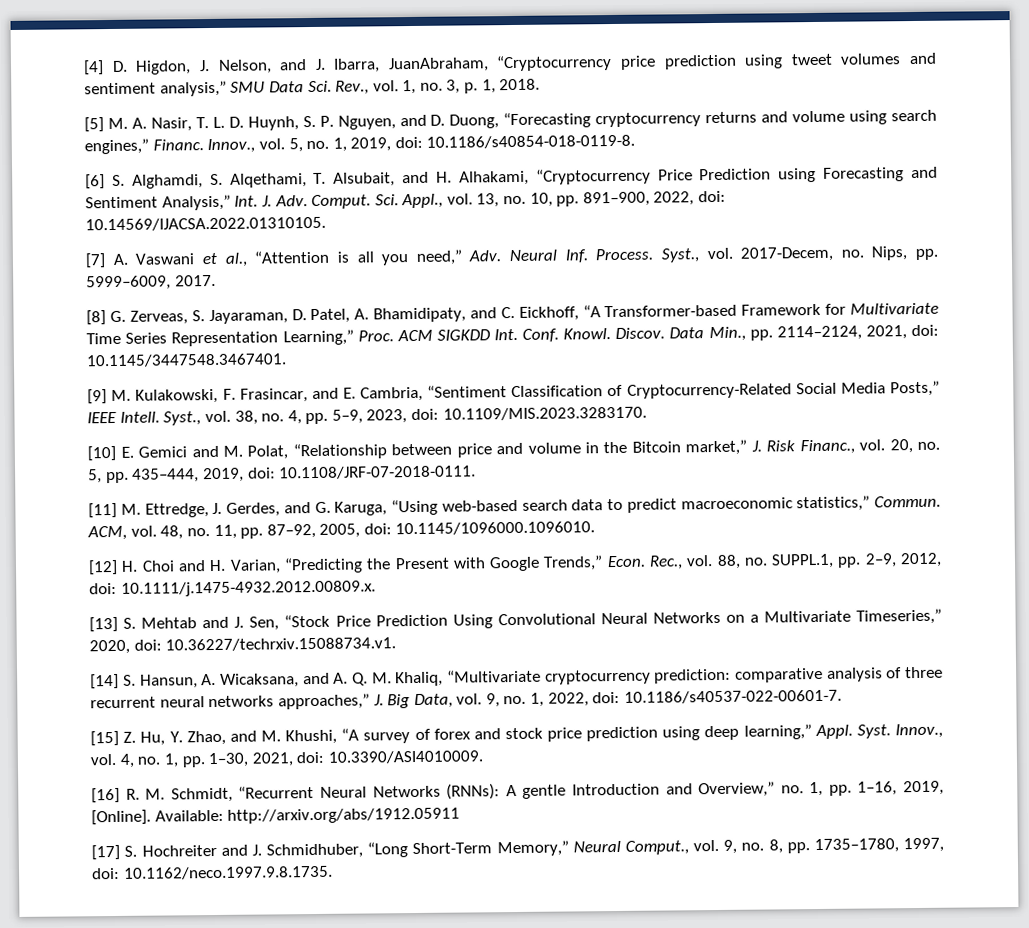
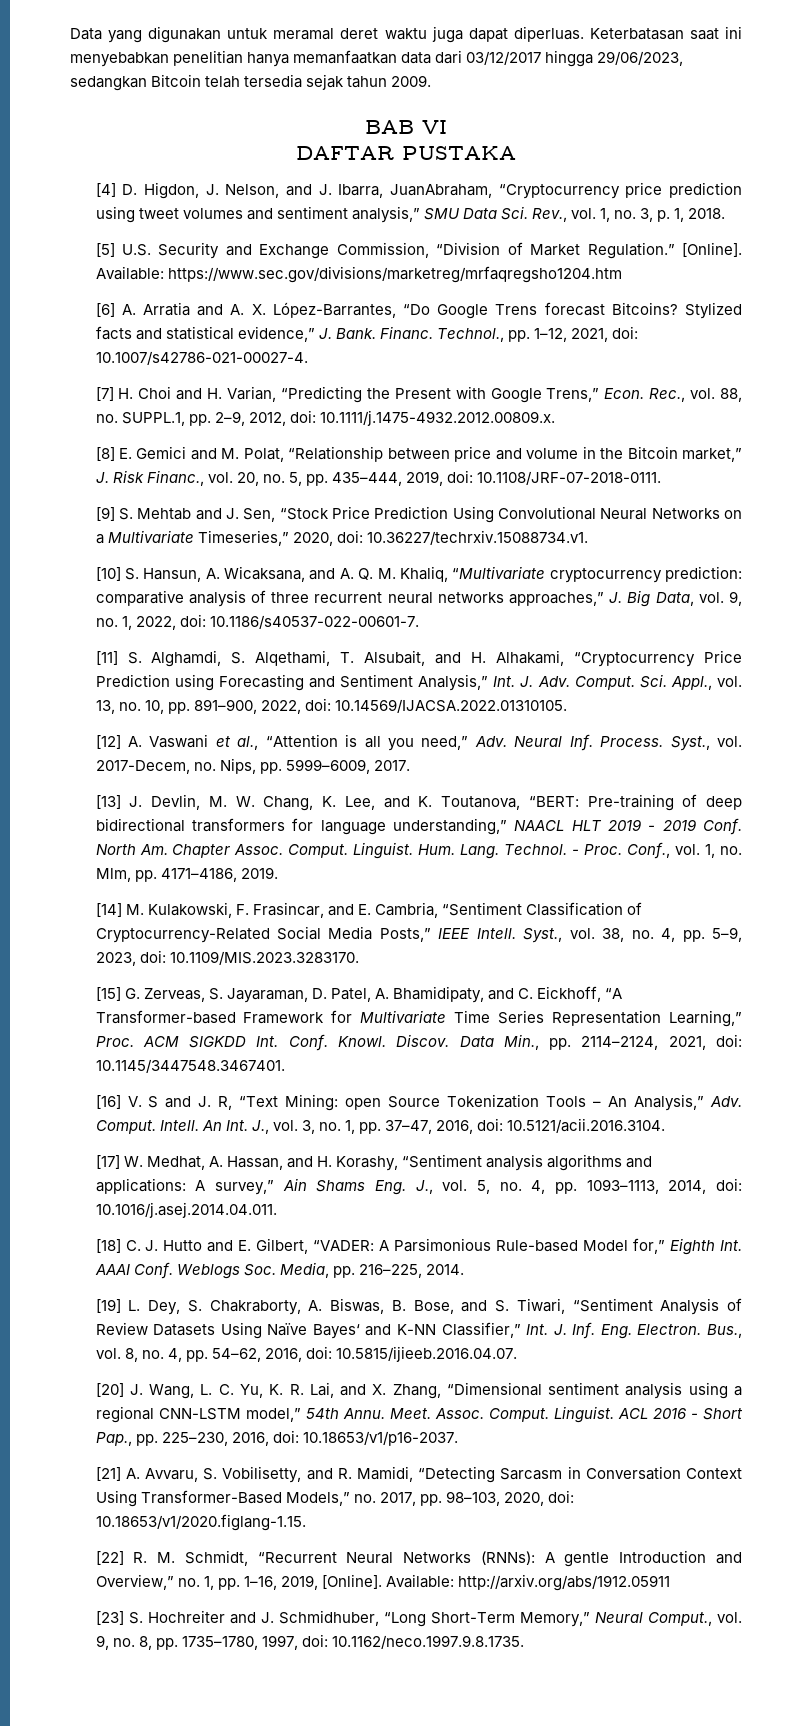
+ Data yang digunakan untuk meramal deret waktu juga dapat diperluas. Keterbatasan saat ini menyebabkan penelitian hanya memanfaatkan data dari 03/12/2017 hingga 29/06/2023, sedangkan Bitcoin telah tersedia sejak tahun 2009.
+ BAB VI
+ DAFTAR PUSTAKA
- [5] M. A. Nasir, T. L. D. Huynh, S. P. Nguyen, and D. Duong, “Forecasting cryptocurrency returns and volume using search engines,” Financ. Innov., vol. 5, no. 1, 2019, doi: 10.1186/s40854-018-0119-8.
- [6] S. Alghamdi, S. Alqethami, T. Alsubait, and H. Alhakami, “Cryptocurrency Price Prediction using Forecasting and Sentiment Analysis,” Int. J. Adv. Comput.
+ [5] U.S. Security and Exchange Commission, “Division of Market Regulation.” [Online]. Available: https://www.sec.gov/divisions/marketreg/mrfaqregsho1204.htm
+ [6] A. Arratia and A. X. López-Barrantes, “Do Google Trens forecast Bitcoins? Stylized facts and statistical evidence,” J. Bank. Financ. Technol., pp. 1–12, 2021, doi: 10.1007/s42786-021-00027-4.
+ [7] H. Choi and H. Varian, “Predicting the Present with Google Trens,” Econ. Rec., vol. 88, no. SUPPL.1, pp. 2–9, 2012, doi: 10.1111/j.1475-4932.2012.00809.x.
+ [8] E. Gemici and M. Polat, “Relationship between price and volume in the Bitcoin market,” J. Risk Financ., vol. 20, no. 5, pp. 435–444, 2019, doi: 10.1108/JRF-07-2018-0111.
+ [9] S. Mehtab and J. Sen, “Stock Price Prediction Using Convolutional Neural Networks on a Multivariate Timeseries,” 2020, doi: 10.36227/techrxiv.15088734.v1.
+ [10] S. Hansun, A. Wicaksana, and A. Q. M. Khaliq, “Multivariate cryptocurrency prediction: comparative analysis of three recurrent neural networks approaches,” J. Big Data, vol. 9, no. 1, 2022, doi: 10.1186/s40537-022-00601-7.
+ [11] S. Alghamdi, S. Alqethami, T. Alsubait, and H. Alhakami, “Cryptocurrency Price Prediction using Forecasting and Sentiment Analysis,” Int. J. Adv. Comput.
- [7] A. Vaswani et al., “Attention is all you need,” Adv. Neural Inf. Process.
+ [12] A. Vaswani et al., “Attention is all you need,” Adv. Neural Inf. Process.
- [8] G. Zerveas, S. Jayaraman, D. Patel, A. Bhamidipaty, and C. Eickhoff, “A Transformer-based Framework for Multivariate Time Series Representation Learning,” Proc.
+ [13] J. Devlin, M. W. Chang, K. Lee, and K. Toutanova, “BERT: Pre-training of deep bidirectional transformers for language understanding,” NAACL HLT 2019 - 2019 Conf. North Am. Chapter Assoc. Comput. Linguist. Hum. Lang. Technol. - Proc. Conf., vol. 1, no. Mlm, pp. 4171–4186, 2019.
+ [14] M. Kulakowski, F. Frasincar, and E. Cambria, “Sentiment Classification of Cryptocurrency-Related Social Media Posts,” IEEE Intell. Syst., vol. 38, no. 4, pp. 5–9, 2023, doi: 10.1109/MIS.2023.3283170.
+ [15] G. Zerveas, S. Jayaraman, D. Patel, A. Bhamidipaty, and C. Eickhoff, “A Transformer-based Framework for Multivariate Time Series Representation Learning,” Proc.
- [9] M. Kulakowski, F. Frasincar, and E. Cambria, “Sentiment Classification of Cryptocurrency-Related Social Media Posts,” IEEE Intell. Syst., vol. 38, no. 4, pp. 5–9, 2023, doi: 10.1109/MIS.2023.3283170.
- [10] E. Gemici and M. Polat, “Relationship between price and volume in the Bitcoin market,” J. Risk Financ., vol. 20, no. 5, pp. 435–444, 2019, doi: 10.1108/JRF-07-2018-0111.
- [11] M. Ettredge, J. Gerdes, and G. Karuga, “Using web-based search data to predict macroeconomic statistics,” Commun. ACM, vol. 48, no. 11, pp. 87–92, 2005, doi: 10.1145/1096000.1096010.
- [12] H. Choi and H. Varian, “Predicting the Present with Google Trends,” Econ. Rec., vol. 88, no. SUPPL.1, pp. 2–9, 2012, doi: 10.1111/j.1475-4932.2012.00809.x.
- [13] S. Mehtab and J. Sen, “Stock Price Prediction Using Convolutional Neural Networks on a Multivariate Timeseries,” 2020, doi: 10.36227/techrxiv.15088734.v1.
- [14] S. Hansun, A. Wicaksana, and A. Q. M. Khaliq, “Multivariate cryptocurrency prediction: comparative analysis of three recurrent neural networks approaches,” J. Big Data, vol. 9, no. 1, 2022, doi: 10.1186/s40537-022-00601-7.
- [15] Z. Hu, Y. Zhao, and M. Khushi, “A survey of forex and stock price prediction using deep learning,” Appl. Syst. Innov., vol. 4, no. 1, pp. 1–30, 2021, doi: 10.3390/ASI4010009.
- [16] R. M. Schmidt, “Recurrent Neural Networks (RNNs): A gentle Introduction and Overview,” no. 1, pp. 1–16, 2019, [Online].
+ [16] V. S and J. R, “Text Mining: open Source Tokenization Tools – An Analysis,” Adv. Comput. Intell. An Int. J., vol. 3, no. 1, pp. 37–47, 2016, doi: 10.5121/acii.2016.3104.
+ [17] W. Medhat, A. Hassan, and H. Korashy, “Sentiment analysis algorithms and applications: A survey,” Ain Shams Eng. J., vol. 5, no. 4, pp. 1093–1113, 2014, doi: 10.1016/j.asej.2014.04.011.
+ [18] C. J. Hutto and E. Gilbert, “VADER: A Parsimonious Rule-based Model for,” Eighth Int. AAAI Conf. Weblogs Soc. Media, pp. 216–225, 2014.
+ [19] L. Dey, S. Chakraborty, A. Biswas, B. Bose, and S. Tiwari, “Sentiment Analysis of Review Datasets Using Naïve Bayes‘ and K-NN Classifier,” Int. J. Inf. Eng. Electron. Bus., vol. 8, no. 4, pp. 54–62, 2016, doi: 10.5815/ijieeb.2016.04.07.
+ [20] J. Wang, L. C. Yu, K. R. Lai, and X. Zhang, “Dimensional sentiment analysis using a regional CNN-LSTM model,” 54th Annu. Meet. Assoc. Comput. Linguist. ACL 2016 - Short Pap., pp. 225–230, 2016, doi: 10.18653/v1/p16-2037.
+ [21] A. Avvaru, S. Vobilisetty, and R. Mamidi, “Detecting Sarcasm in Conversation Context Using Transformer-Based Models,” no. 2017, pp. 98–103, 2020, doi: 10.18653/v1/2020.figlang-1.15.
+ [22] R. M. Schmidt, “Recurrent Neural Networks (RNNs): A gentle Introduction and Overview,” no. 1, pp. 1–16, 2019, [Online].
- [17] S. Hochreiter and J. Schmidhuber, “Long Short-Term Memory,” Neural Comput., vol. 9, no. 8, pp. 1735–1780, 1997, doi: 10.1162/neco.1997.9.8.1735.
+ [23] S. Hochreiter and J. Schmidhuber, “Long Short-Term Memory,” Neural Comput., vol. 9, no. 8, pp. 1735–1780, 1997, doi: 10.1162/neco.1997.9.8.1735.

